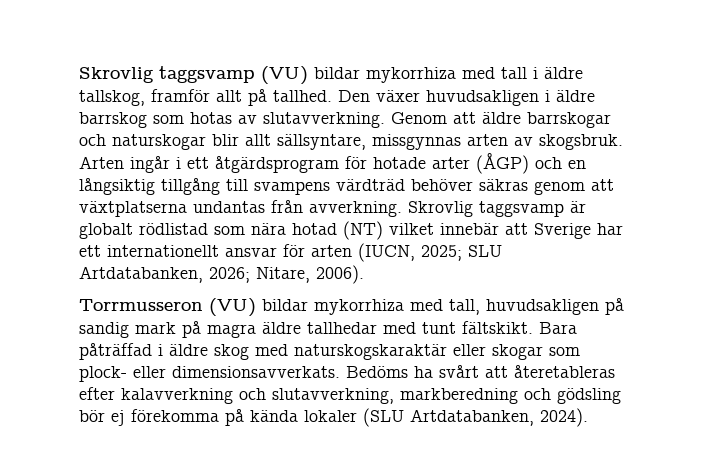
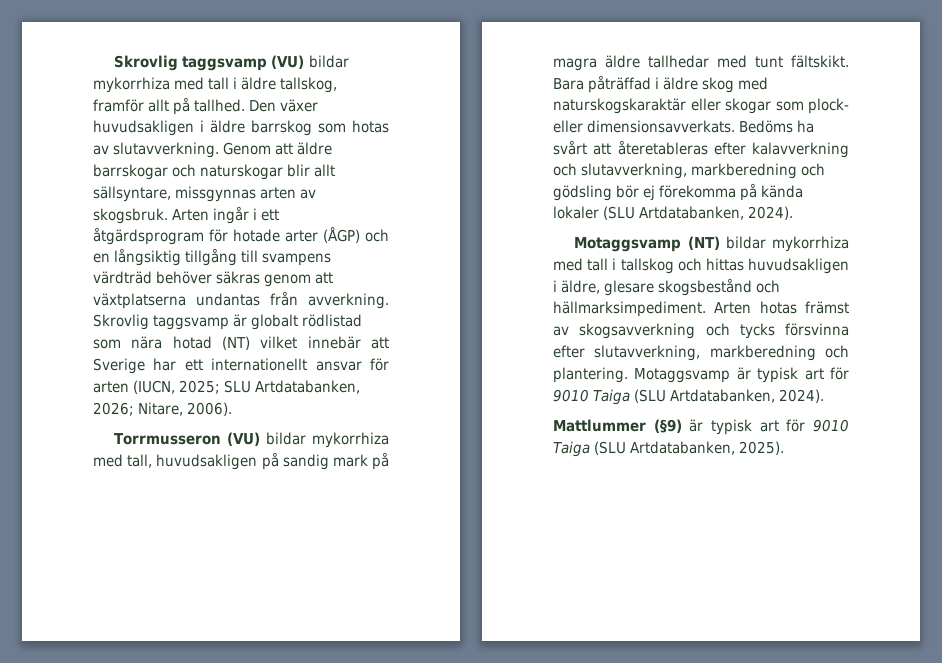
+ Motaggsvamp (NT) bildar mykorrhiza med tall i tallskog och hittas huvudsakligen i äldre, glesare skogsbestånd och hällmarksimpediment. Arten hotas främst av skogsavverkning och tycks försvinna efter slutavverkning, markberedning och plantering. Motaggsvamp är typisk art för 9010 Taiga (SLU Artdatabanken, 2024).
+ Mattlummer (§9) är typisk art för 9010 Taiga (SLU Artdatabanken, 2025).

